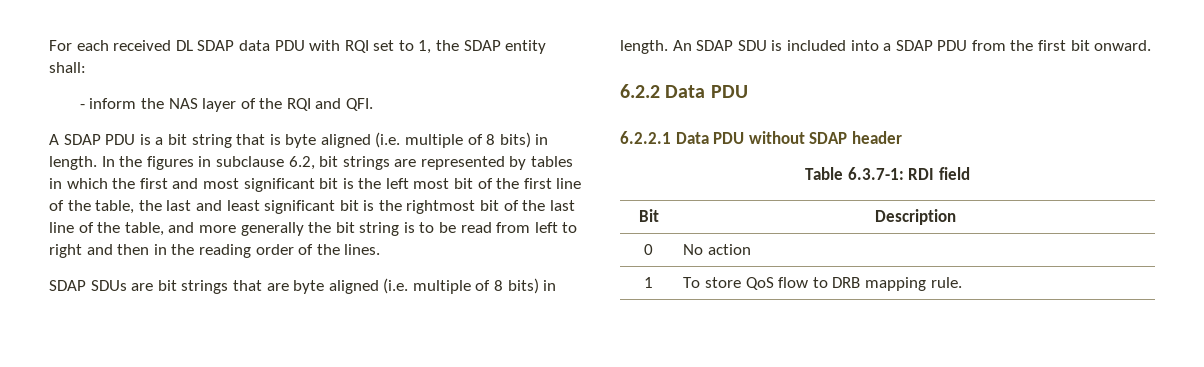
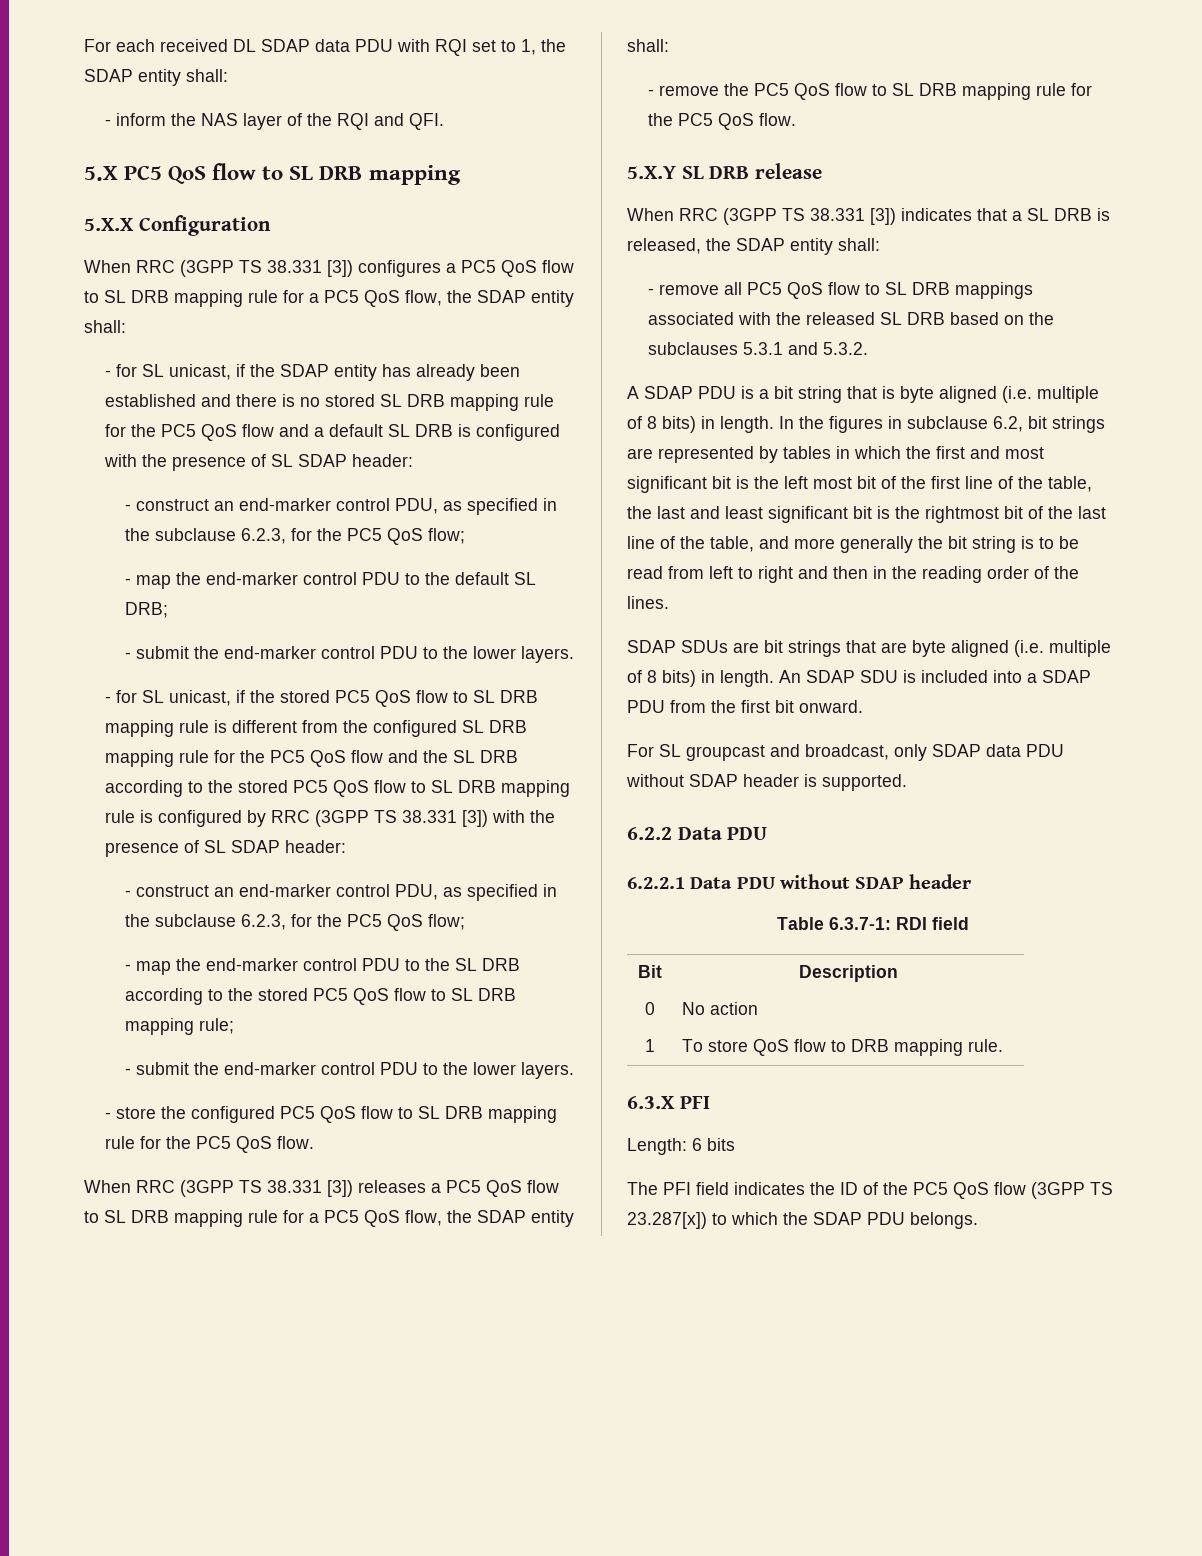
+ 5.X PC5 QoS flow to SL DRB mapping
+ 5.X.X Configuration
+ When RRC (3GPP TS 38.331 [3]) configures a PC5 QoS flow to SL DRB mapping rule for a PC5 QoS flow, the SDAP entity shall:
+ - for SL unicast, if the SDAP entity has already been established and there is no stored SL DRB mapping rule for the PC5 QoS flow and a default SL DRB is configured with the presence of SL SDAP header:
+ - construct an end-marker control PDU, as specified in the subclause 6.2.3, for the PC5 QoS flow;
+ - map the end-marker control PDU to the default SL DRB;
+ - submit the end-marker control PDU to the lower layers.
+ - for SL unicast, if the stored PC5 QoS flow to SL DRB mapping rule is different from the configured SL DRB mapping rule for the PC5 QoS flow and the SL DRB according to the stored PC5 QoS flow to SL DRB mapping rule is configured by RRC (3GPP TS 38.331 [3]) with the presence of SL SDAP header:
+ - construct an end-marker control PDU, as specified in the subclause 6.2.3, for the PC5 QoS flow;
+ - map the end-marker control PDU to the SL DRB according to the stored PC5 QoS flow to SL DRB mapping rule;
+ - submit the end-marker control PDU to the lower layers.
+ - store the configured PC5 QoS flow to SL DRB mapping rule for the PC5 QoS flow.
+ When RRC (3GPP TS 38.331 [3]) releases a PC5 QoS flow to SL DRB mapping rule for a PC5 QoS flow, the SDAP entity shall:
+ - remove the PC5 QoS flow to SL DRB mapping rule for the PC5 QoS flow.
+ 5.X.Y SL DRB release
+ When RRC (3GPP TS 38.331 [3]) indicates that a SL DRB is released, the SDAP entity shall:
+ - remove all PC5 QoS flow to SL DRB mappings associated with the released SL DRB based on the subclauses 5.3.1 and 5.3.2.
+ For SL groupcast and broadcast, only SDAP data PDU without SDAP header is supported.
+ 6.3.X PFI
+ Length: 6 bits
+ The PFI field indicates the ID of the PC5 QoS flow (3GPP TS 23.287[x]) to which the SDAP PDU belongs.

